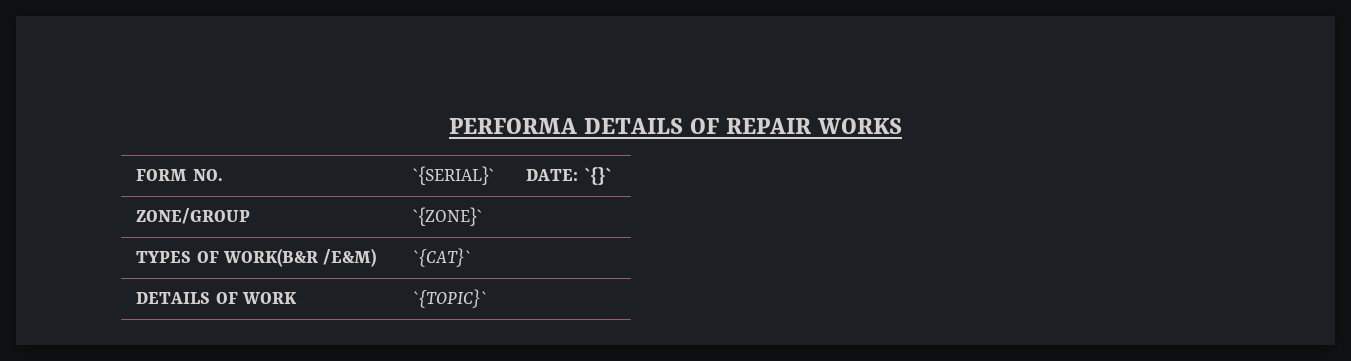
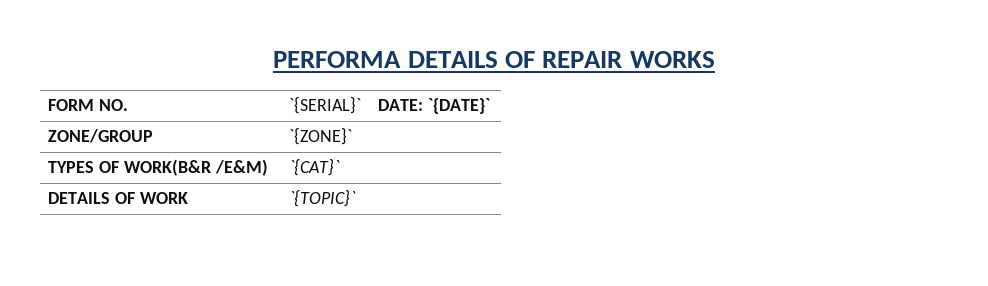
- FORM NO. | `{SERIAL}` | DATE: `{}`
+ FORM NO. | `{SERIAL}` | DATE: `{DATE}`

